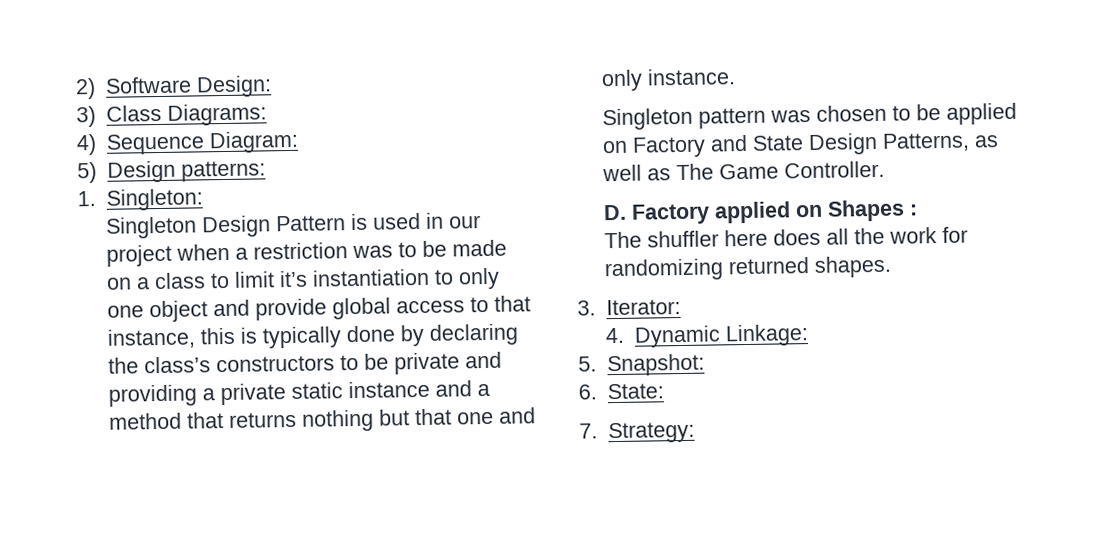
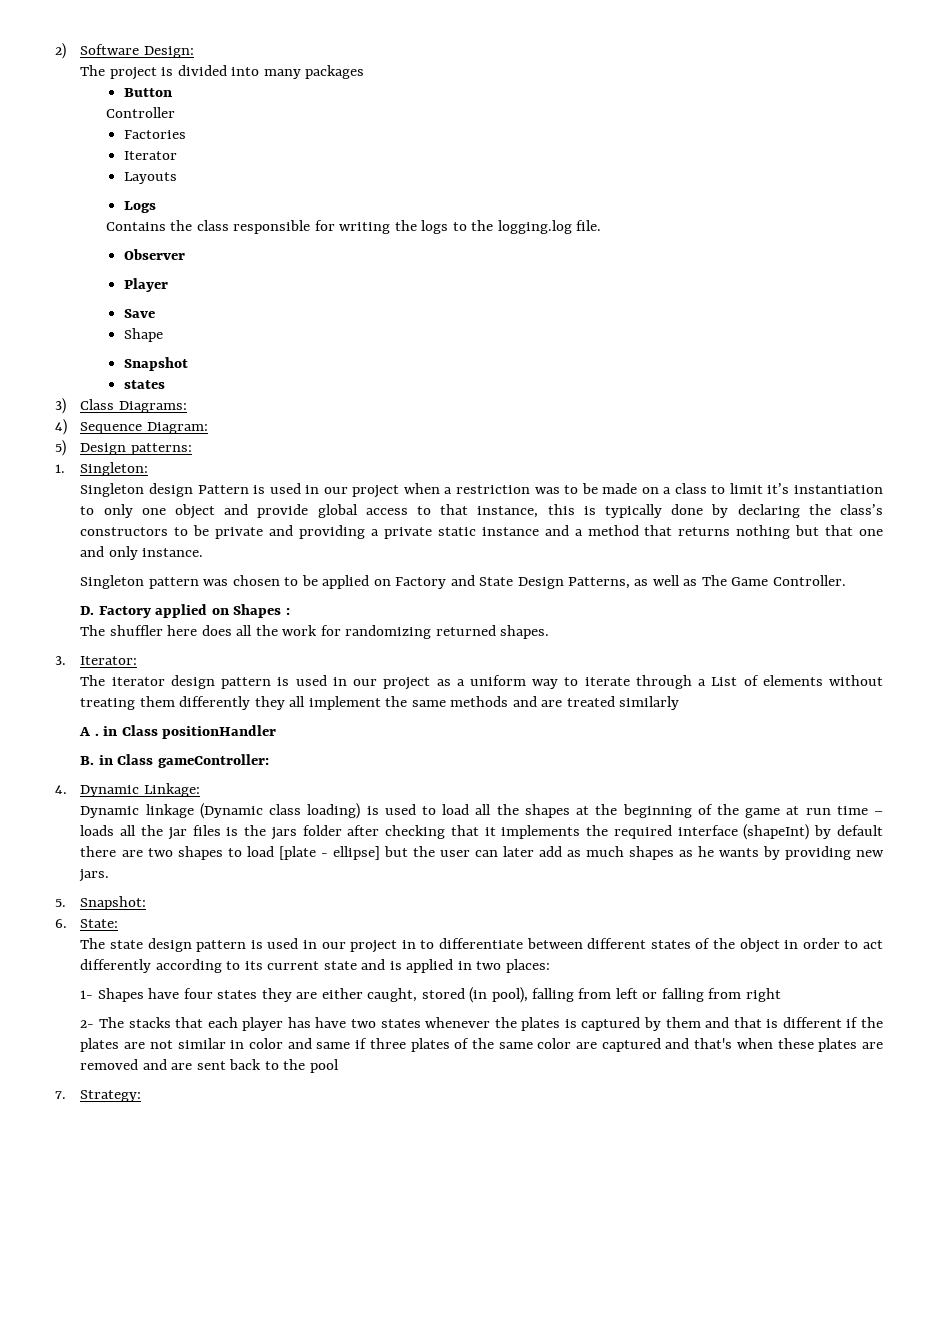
+ The project is divided into many packages
+ Button
+ Controller
+ Factories
+ Iterator
+ Layouts
+ Logs
+ Contains the class responsible for writing the logs to the logging.log file.
+ Observer
+ Player
+ Save
+ Shape
+ Snapshot
+ states
- Singleton Design Pattern is used in our project when a restriction was to be made on a class to limit it’s instantiation to only one object and provide global access to that instance, this is typically done by declaring the class’s constructors to be private and providing a private static instance and a method that returns nothing but that one and only instance.
+ Singleton design Pattern is used in our project when a restriction was to be made on a class to limit it’s instantiation to only one object and provide global access to that instance, this is typically done by declaring the class’s constructors to be private and providing a private static instance and a method that returns nothing but that one and only instance.
+ The iterator design pattern is used in our project as a uniform way to iterate through a List of elements without treating them differently they all implement the same methods and are treated similarly
+ A . in Class positionHandler
+ B. in Class gameController:
  4. Dynamic Linkage:
+ Dynamic linkage (Dynamic class loading) is used to load all the shapes at the beginning of the game at run time – loads all the jar files is the jars folder after checking that it implements the required interface (shapeInt) by default there are two shapes to load [plate - ellipse] but the user can later add as much shapes as he wants by providing new jars.
  5. Snapshot:
  6. State:
+ The state design pattern is used in our project in to differentiate between different states of the object in order to act differently according to its current state and is applied in two places:
+ 1- Shapes have four states they are either caught, stored (in pool), falling from left or falling from right
+ 2- The stacks that each player has have two states whenever the plates is captured by them and that is different if the plates are not similar in color and same if three plates of the same color are captured and that's when these plates are removed and are sent back to the pool

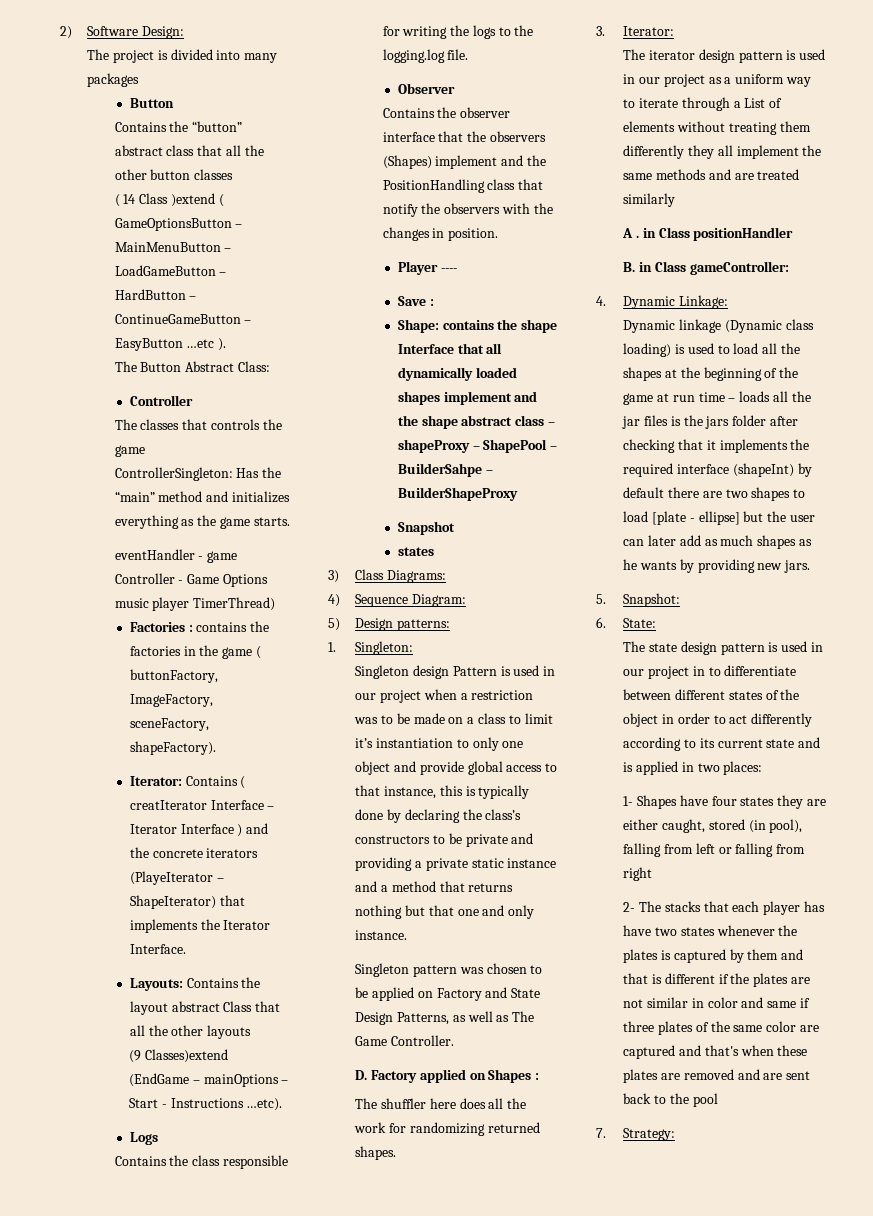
+ Contains the “button” abstract class that all the other button classes
+ ( 14 Class )extend ( GameOptionsButton – MainMenuButton – LoadGameButton – HardButton – ContinueGameButton – EasyButton …etc ).
+ The Button Abstract Class:
  Controller
- Factories
- Iterator
- Layouts
+ The classes that controls the game
+ ControllerSingleton: Has the “main” method and initializes everything as the game starts.
+ eventHandler - game Controller - Game Options music player TimerThread)
+ Factories : contains the factories in the game ( buttonFactory, ImageFactory, sceneFactory, shapeFactory).
+ Iterator: Contains ( creatIterator Interface – Iterator Interface ) and the concrete iterators (PlayeIterator – ShapeIterator) that implements the Iterator Interface.
+ Layouts: Contains the layout abstract Class that all the other layouts
+ (9 Classes)extend (EndGame – mainOptions – Start - Instructions …etc).
+ Contains the observer interface that the observers (Shapes) implement and the PositionHandling class that notify the observers with the changes in position.
- Player
+ Player ----
- Save
- Shape
+ Save :
+ Shape: contains the shape Interface that all dynamically loaded shapes implement and the shape abstract class – shapeProxy – ShapePool – BuilderSahpe – BuilderShapeProxy

